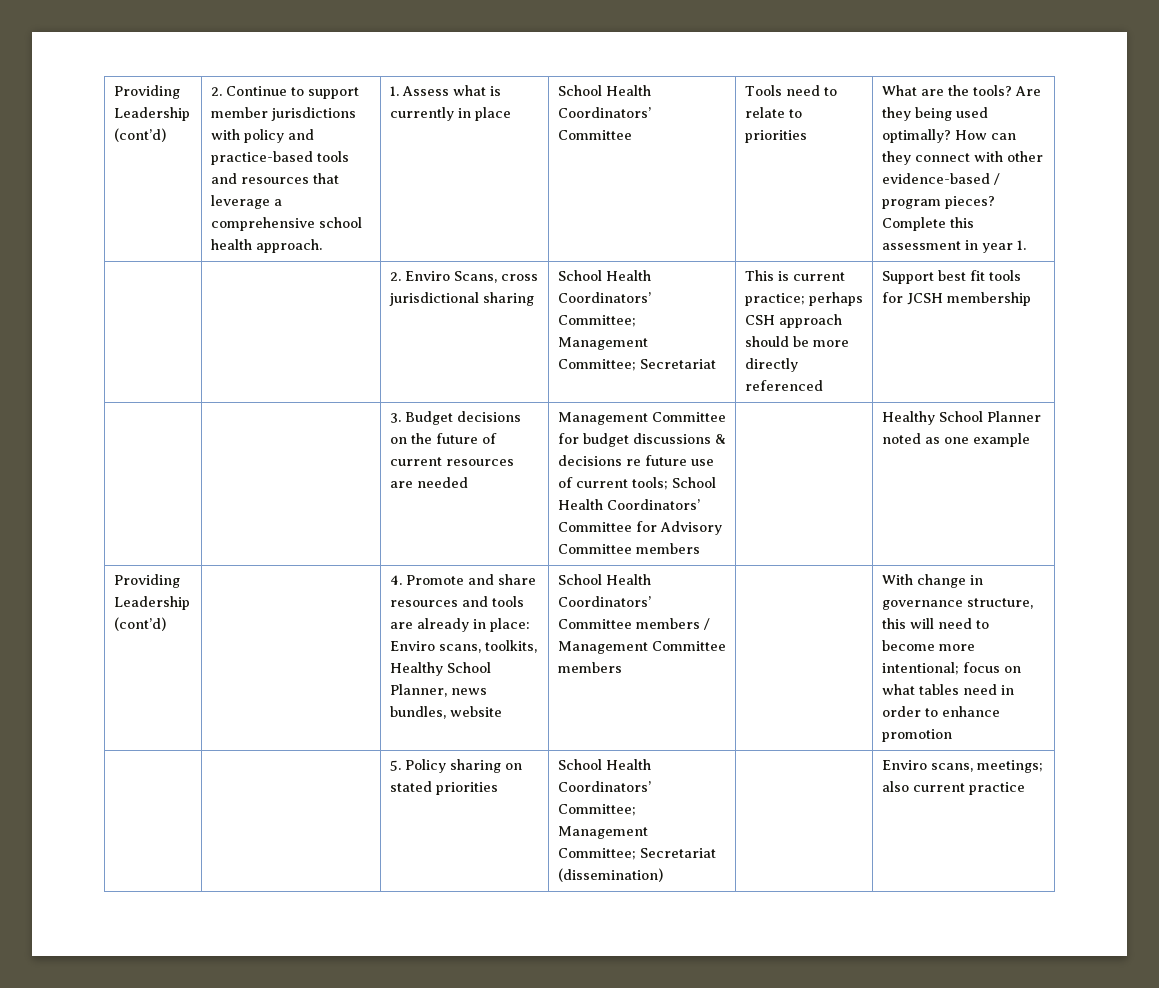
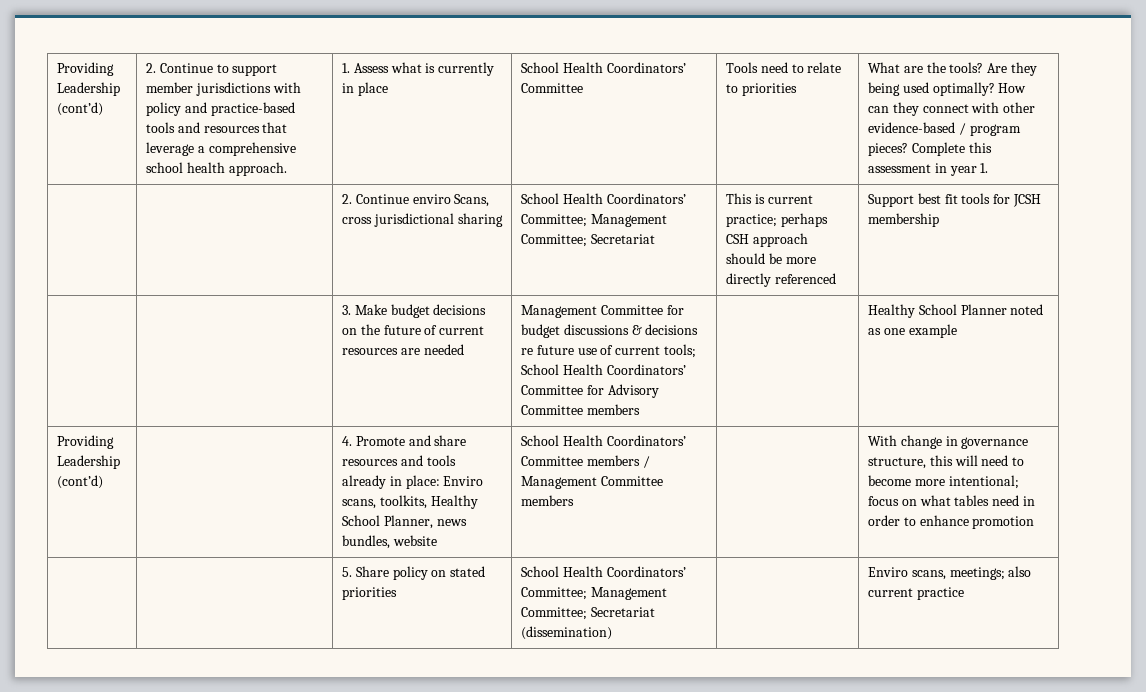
- | | 2. Enviro Scans, cross jurisdictional sharing | School Health Coordinators’ Committee; Management Committee; Secretariat | This is current practice; perhaps CSH approach should be more directly referenced | Support best fit tools for JCSH membership
+ | | 2. Continue enviro Scans, cross jurisdictional sharing | School Health Coordinators’ Committee; Management Committee; Secretariat | This is current practice; perhaps CSH approach should be more directly referenced | Support best fit tools for JCSH membership
- | | 3. Budget decisions on the future of current resources are needed | Management Committee for budget discussions & decisions re future use of current tools; School Health Coordinators’ Committee for Advisory Committee members | | Healthy School Planner noted as one example
+ | | 3. Make budget decisions on the future of current resources are needed | Management Committee for budget discussions & decisions re future use of current tools; School Health Coordinators’ Committee for Advisory Committee members | | Healthy School Planner noted as one example
- 4. Promote and share resources and tools are already in place: Enviro scans, toolkits, Healthy School Planner, news bundles, website
+ 4. Promote and share resources and tools already in place: Enviro scans, toolkits, Healthy School Planner, news bundles, website
- | | 5. Policy sharing on stated priorities | School Health Coordinators’ Committee; Management Committee; Secretariat (dissemination) | | Enviro scans, meetings; also current practice
+ | | 5. Share policy on stated priorities | School Health Coordinators’ Committee; Management Committee; Secretariat (dissemination) | | Enviro scans, meetings; also current practice

